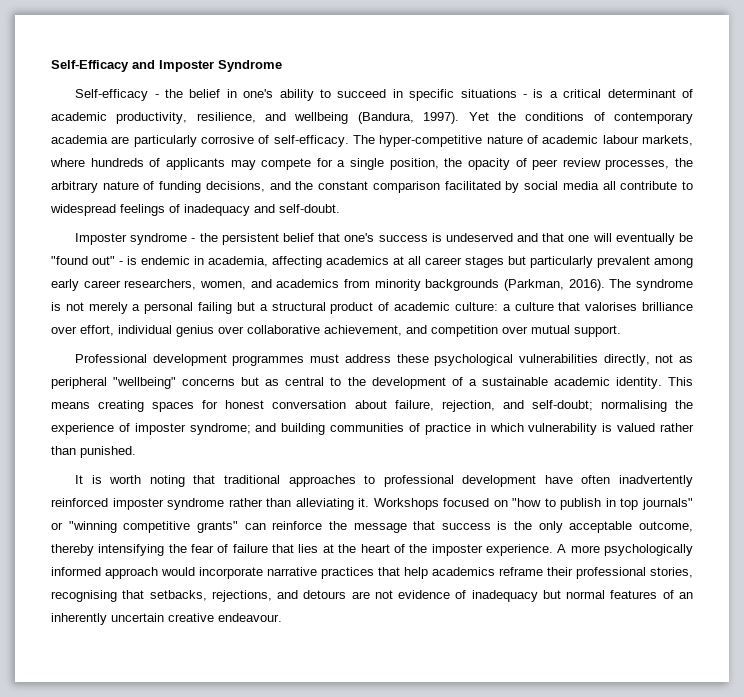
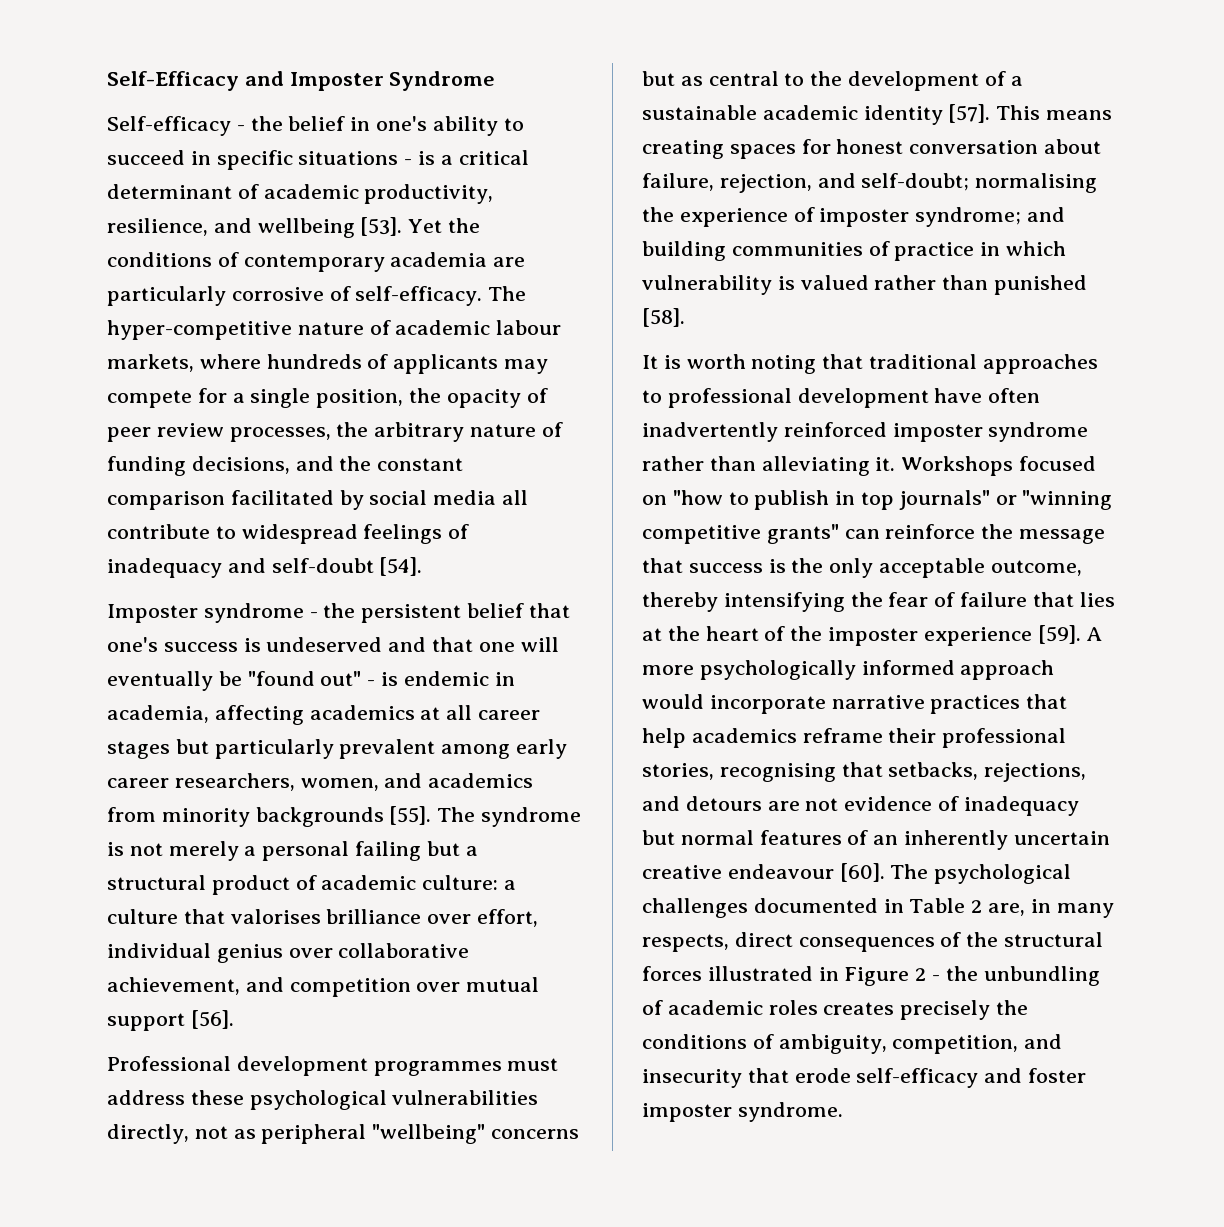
- Self-efficacy - the belief in one's ability to succeed in specific situations - is a critical determinant of academic productivity, resilience, and wellbeing (Bandura, 1997).
+ Self-efficacy - the belief in one's ability to succeed in specific situations - is a critical determinant of academic productivity, resilience, and wellbeing [53].
- The hyper-competitive nature of academic labour markets, where hundreds of applicants may compete for a single position, the opacity of peer review processes, the arbitrary nature of funding decisions, and the constant comparison facilitated by social media all contribute to widespread feelings of inadequacy and self-doubt.
+ The hyper-competitive nature of academic labour markets, where hundreds of applicants may compete for a single position, the opacity of peer review processes, the arbitrary nature of funding decisions, and the constant comparison facilitated by social media all contribute to widespread feelings of inadequacy and self-doubt [54].
- Imposter syndrome - the persistent belief that one's success is undeserved and that one will eventually be "found out" - is endemic in academia, affecting academics at all career stages but particularly prevalent among early career researchers, women, and academics from minority backgrounds (Parkman, 2016).
+ Imposter syndrome - the persistent belief that one's success is undeserved and that one will eventually be "found out" - is endemic in academia, affecting academics at all career stages but particularly prevalent among early career researchers, women, and academics from minority backgrounds [55].
- The syndrome is not merely a personal failing but a structural product of academic culture: a culture that valorises brilliance over effort, individual genius over collaborative achievement, and competition over mutual support.
+ The syndrome is not merely a personal failing but a structural product of academic culture: a culture that valorises brilliance over effort, individual genius over collaborative achievement, and competition over mutual support [56].
- Professional development programmes must address these psychological vulnerabilities directly, not as peripheral "wellbeing" concerns but as central to the development of a sustainable academic identity.
+ Professional development programmes must address these psychological vulnerabilities directly, not as peripheral "wellbeing" concerns but as central to the development of a sustainable academic identity [57].
- This means creating spaces for honest conversation about failure, rejection, and self-doubt; normalising the experience of imposter syndrome; and building communities of practice in which vulnerability is valued rather than punished.
+ This means creating spaces for honest conversation about failure, rejection, and self-doubt; normalising the experience of imposter syndrome; and building communities of practice in which vulnerability is valued rather than punished [58].
- Workshops focused on "how to publish in top journals" or "winning competitive grants" can reinforce the message that success is the only acceptable outcome, thereby intensifying the fear of failure that lies at the heart of the imposter experience.
+ Workshops focused on "how to publish in top journals" or "winning competitive grants" can reinforce the message that success is the only acceptable outcome, thereby intensifying the fear of failure that lies at the heart of the imposter experience [59].
- A more psychologically informed approach would incorporate narrative practices that help academics reframe their professional stories, recognising that setbacks, rejections, and detours are not evidence of inadequacy but normal features of an inherently uncertain creative endeavour.
+ A more psychologically informed approach would incorporate narrative practices that help academics reframe their professional stories, recognising that setbacks, rejections, and detours are not evidence of inadequacy but normal features of an inherently uncertain creative endeavour [60]. The psychological challenges documented in Table 2 are, in many respects, direct consequences of the structural forces illustrated in Figure 2 - the unbundling of academic roles creates precisely the conditions of ambiguity, competition, and insecurity that erode self-efficacy and foster imposter syndrome.

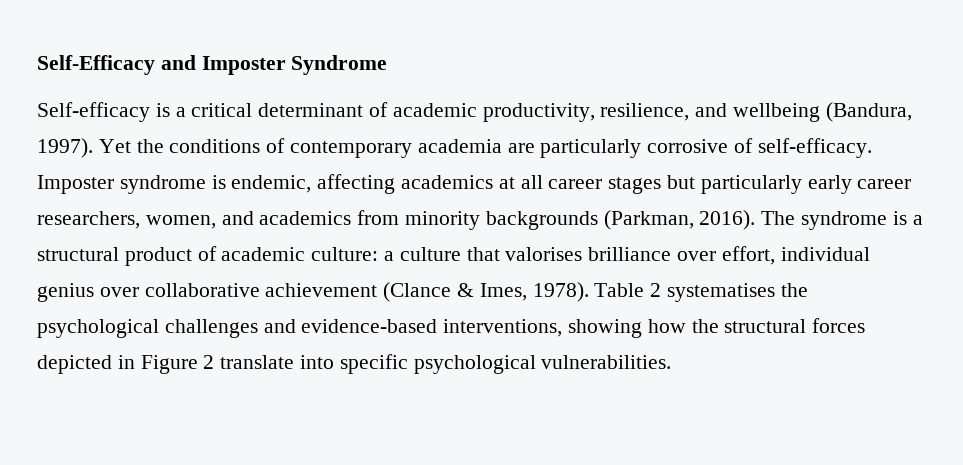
- Self-efficacy - the belief in one's ability to succeed in specific situations - is a critical determinant of academic productivity, resilience, and wellbeing [53].
+ Self-efficacy is a critical determinant of academic productivity, resilience, and wellbeing (Bandura, 1997).
- The hyper-competitive nature of academic labour markets, where hundreds of applicants may compete for a single position, the opacity of peer review processes, the arbitrary nature of funding decisions, and the constant comparison facilitated by social media all contribute to widespread feelings of inadequacy and self-doubt [54].
- Imposter syndrome - the persistent belief that one's success is undeserved and that one will eventually be "found out" - is endemic in academia, affecting academics at all career stages but particularly prevalent among early career researchers, women, and academics from minority backgrounds [55].
+ Imposter syndrome is endemic, affecting academics at all career stages but particularly early career researchers, women, and academics from minority backgrounds (Parkman, 2016).
- The syndrome is not merely a personal failing but a structural product of academic culture: a culture that valorises brilliance over effort, individual genius over collaborative achievement, and competition over mutual support [56].
- Professional development programmes must address these psychological vulnerabilities directly, not as peripheral "wellbeing" concerns but as central to the development of a sustainable academic identity [57]. This means creating spaces for honest conversation about failure, rejection, and self-doubt; normalising the experience of imposter syndrome; and building communities of practice in which vulnerability is valued rather than punished [58].
- It is worth noting that traditional approaches to professional development have often inadvertently reinforced imposter syndrome rather than alleviating it. Workshops focused on "how to publish in top journals" or "winning competitive grants" can reinforce the message that success is the only acceptable outcome, thereby intensifying the fear of failure that lies at the heart of the imposter experience [59]. A more psychologically informed approach would incorporate narrative practices that help academics reframe their professional stories, recognising that setbacks, rejections, and detours are not evidence of inadequacy but normal features of an inherently uncertain creative endeavour [60]. The psychological challenges documented in Table 2 are, in many respects, direct consequences of the structural forces illustrated in Figure 2 - the unbundling of academic roles creates precisely the conditions of ambiguity, competition, and insecurity that erode self-efficacy and foster imposter syndrome.
+ The syndrome is a structural product of academic culture: a culture that valorises brilliance over effort, individual genius over collaborative achievement (Clance & Imes, 1978). Table 2 systematises the psychological challenges and evidence-based interventions, showing how the structural forces depicted in Figure 2 translate into specific psychological vulnerabilities.

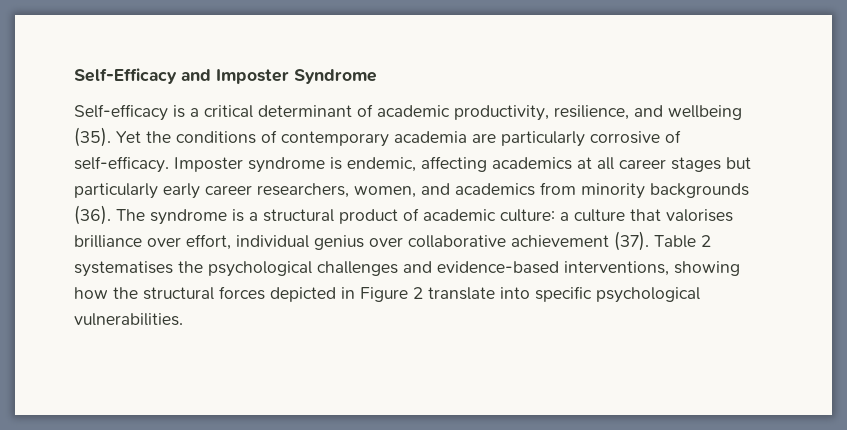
- Self-efficacy is a critical determinant of academic productivity, resilience, and wellbeing (Bandura, 1997).
+ Self-efficacy is a critical determinant of academic productivity, resilience, and wellbeing (35).
- Imposter syndrome is endemic, affecting academics at all career stages but particularly early career researchers, women, and academics from minority backgrounds (Parkman, 2016).
+ Imposter syndrome is endemic, affecting academics at all career stages but particularly early career researchers, women, and academics from minority backgrounds (36).
- The syndrome is a structural product of academic culture: a culture that valorises brilliance over effort, individual genius over collaborative achievement (Clance & Imes, 1978).
+ The syndrome is a structural product of academic culture: a culture that valorises brilliance over effort, individual genius over collaborative achievement (37).

